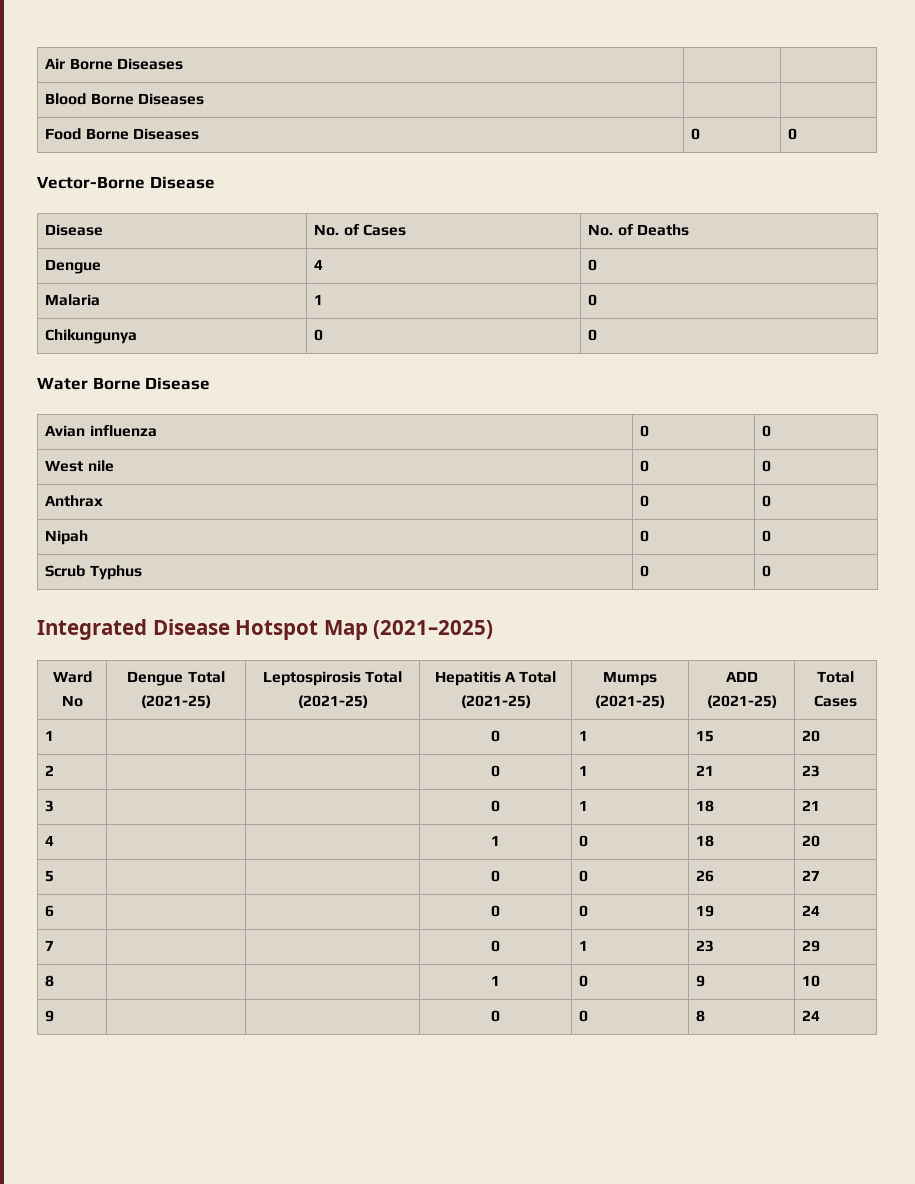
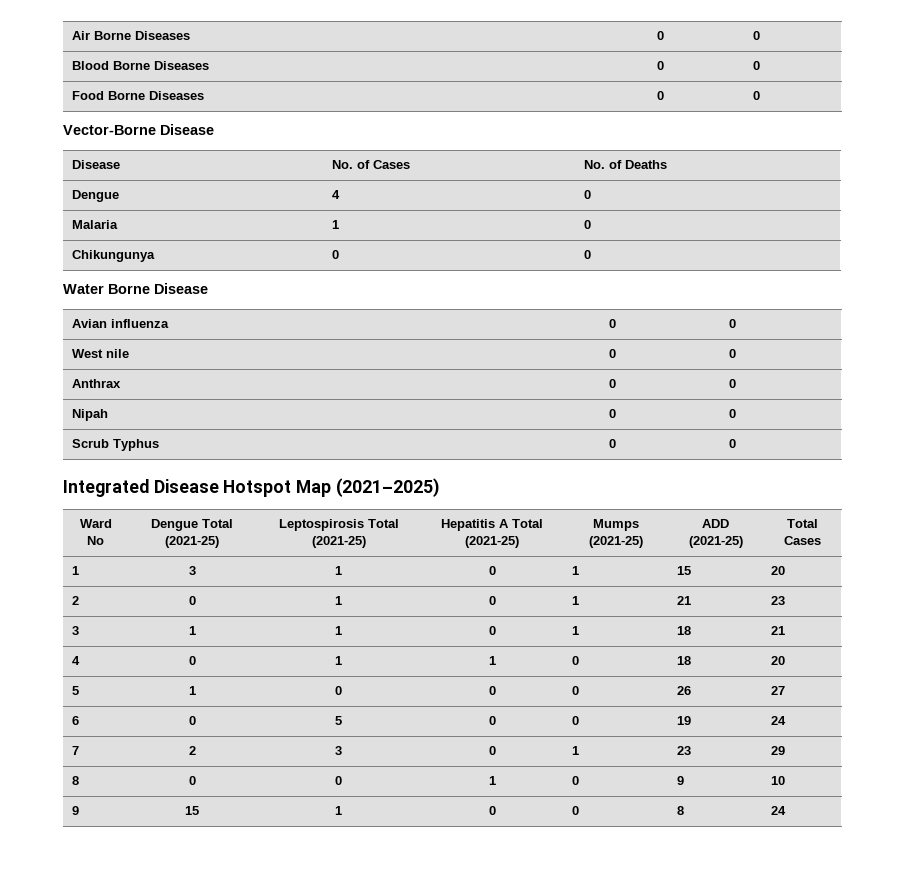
- Air Borne Diseases | |
+ Air Borne Diseases | 0 | 0
- Blood Borne Diseases | |
+ Blood Borne Diseases | 0 | 0
- 1 | | | 0 | 1 | 15 | 20
+ 1 | 3 | 1 | 0 | 1 | 15 | 20
- 2 | | | 0 | 1 | 21 | 23
+ 2 | 0 | 1 | 0 | 1 | 21 | 23
- 3 | | | 0 | 1 | 18 | 21
+ 3 | 1 | 1 | 0 | 1 | 18 | 21
- 4 | | | 1 | 0 | 18 | 20
+ 4 | 0 | 1 | 1 | 0 | 18 | 20
- 5 | | | 0 | 0 | 26 | 27
+ 5 | 1 | 0 | 0 | 0 | 26 | 27
- 6 | | | 0 | 0 | 19 | 24
+ 6 | 0 | 5 | 0 | 0 | 19 | 24
- 7 | | | 0 | 1 | 23 | 29
+ 7 | 2 | 3 | 0 | 1 | 23 | 29
- 8 | | | 1 | 0 | 9 | 10
+ 8 | 0 | 0 | 1 | 0 | 9 | 10
- 9 | | | 0 | 0 | 8 | 24
+ 9 | 15 | 1 | 0 | 0 | 8 | 24

